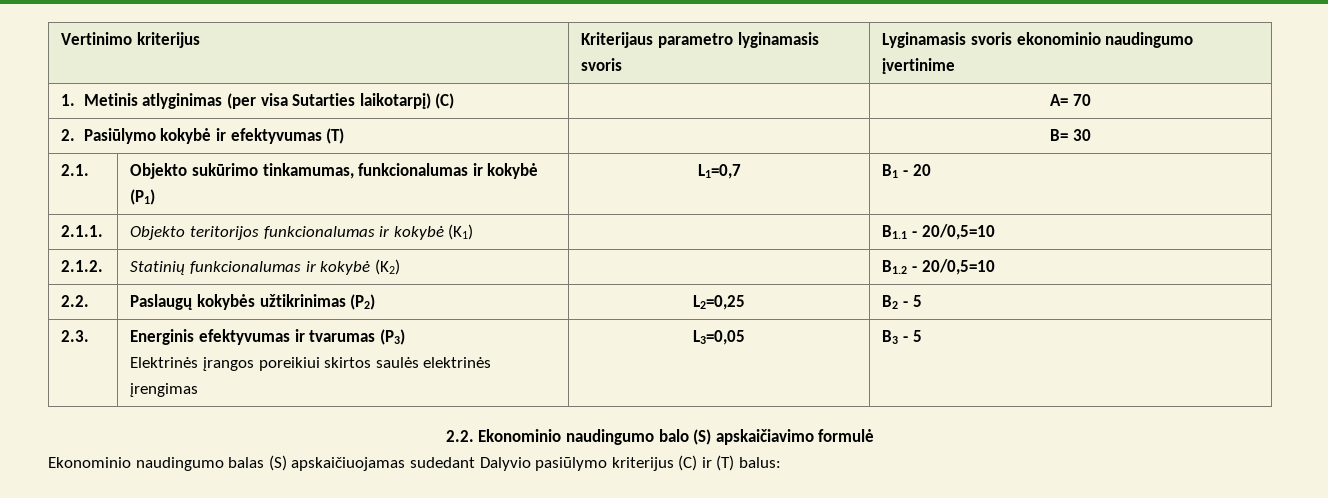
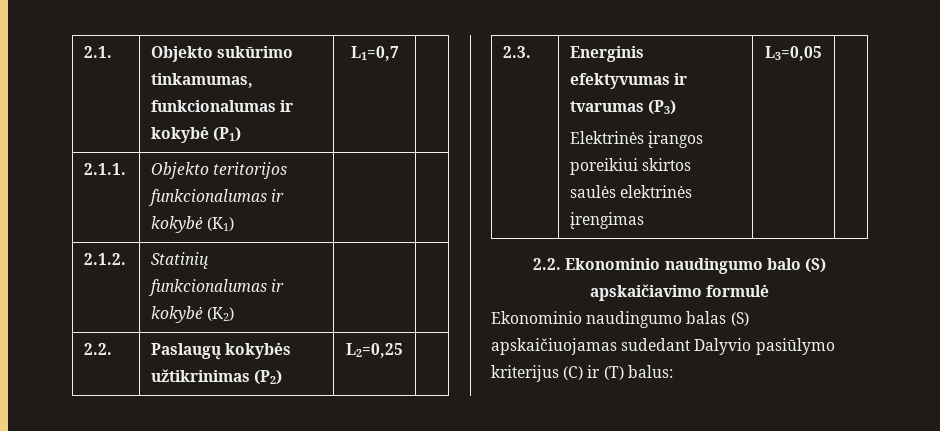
- Vertinimo kriterijus | Kriterijaus parametro lyginamasis svoris | Lyginamasis svoris ekonominio naudingumo įvertinime
- 1. Metinis atlyginimas (per visa Sutarties laikotarpį) (C) | | A= 70
- 2. Pasiūlymo kokybė ir efektyvumas (T) | | B= 30
- 2.1. | Objekto sukūrimo tinkamumas, funkcionalumas ir kokybė (P1) | L1=0,7 | B1 - 20
+ 2.1. | Objekto sukūrimo tinkamumas, funkcionalumas ir kokybė (P1) | L1=0,7 |
- 2.1.1. | Objekto teritorijos funkcionalumas ir kokybė (K1) | | B1.1 - 20/0,5=10
+ 2.1.1. | Objekto teritorijos funkcionalumas ir kokybė (K1) | |
- 2.1.2. | Statinių funkcionalumas ir kokybė (K2) | | B1.2 - 20/0,5=10
+ 2.1.2. | Statinių funkcionalumas ir kokybė (K2) | |
- 2.2. | Paslaugų kokybės užtikrinimas (P2) | L2=0,25 | B2 - 5
+ 2.2. | Paslaugų kokybės užtikrinimas (P2) | L2=0,25 |
  2.3. | Energinis efektyvumas ir tvarumas (P3)
- Elektrinės įrangos poreikiui skirtos saulės elektrinės įrengimas | L3=0,05 | B3 - 5
+ Elektrinės įrangos poreikiui skirtos saulės elektrinės įrengimas | L3=0,05 |

